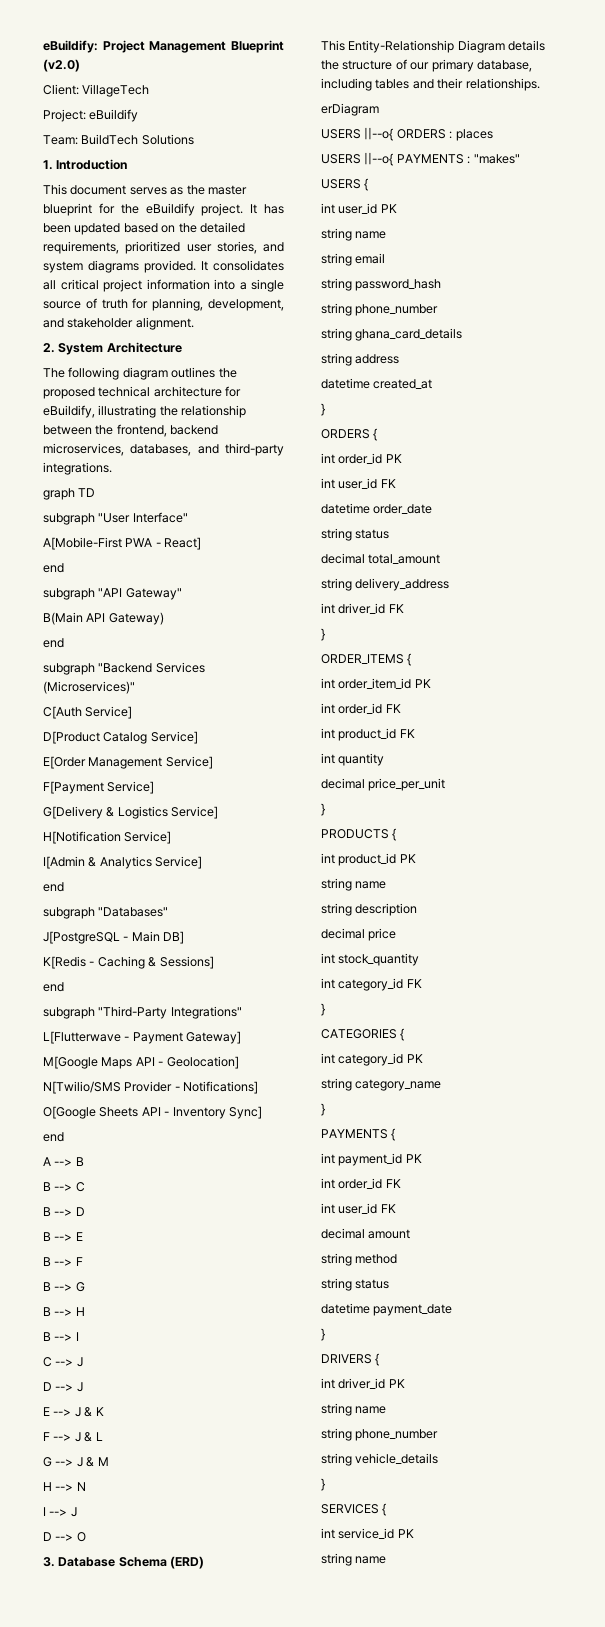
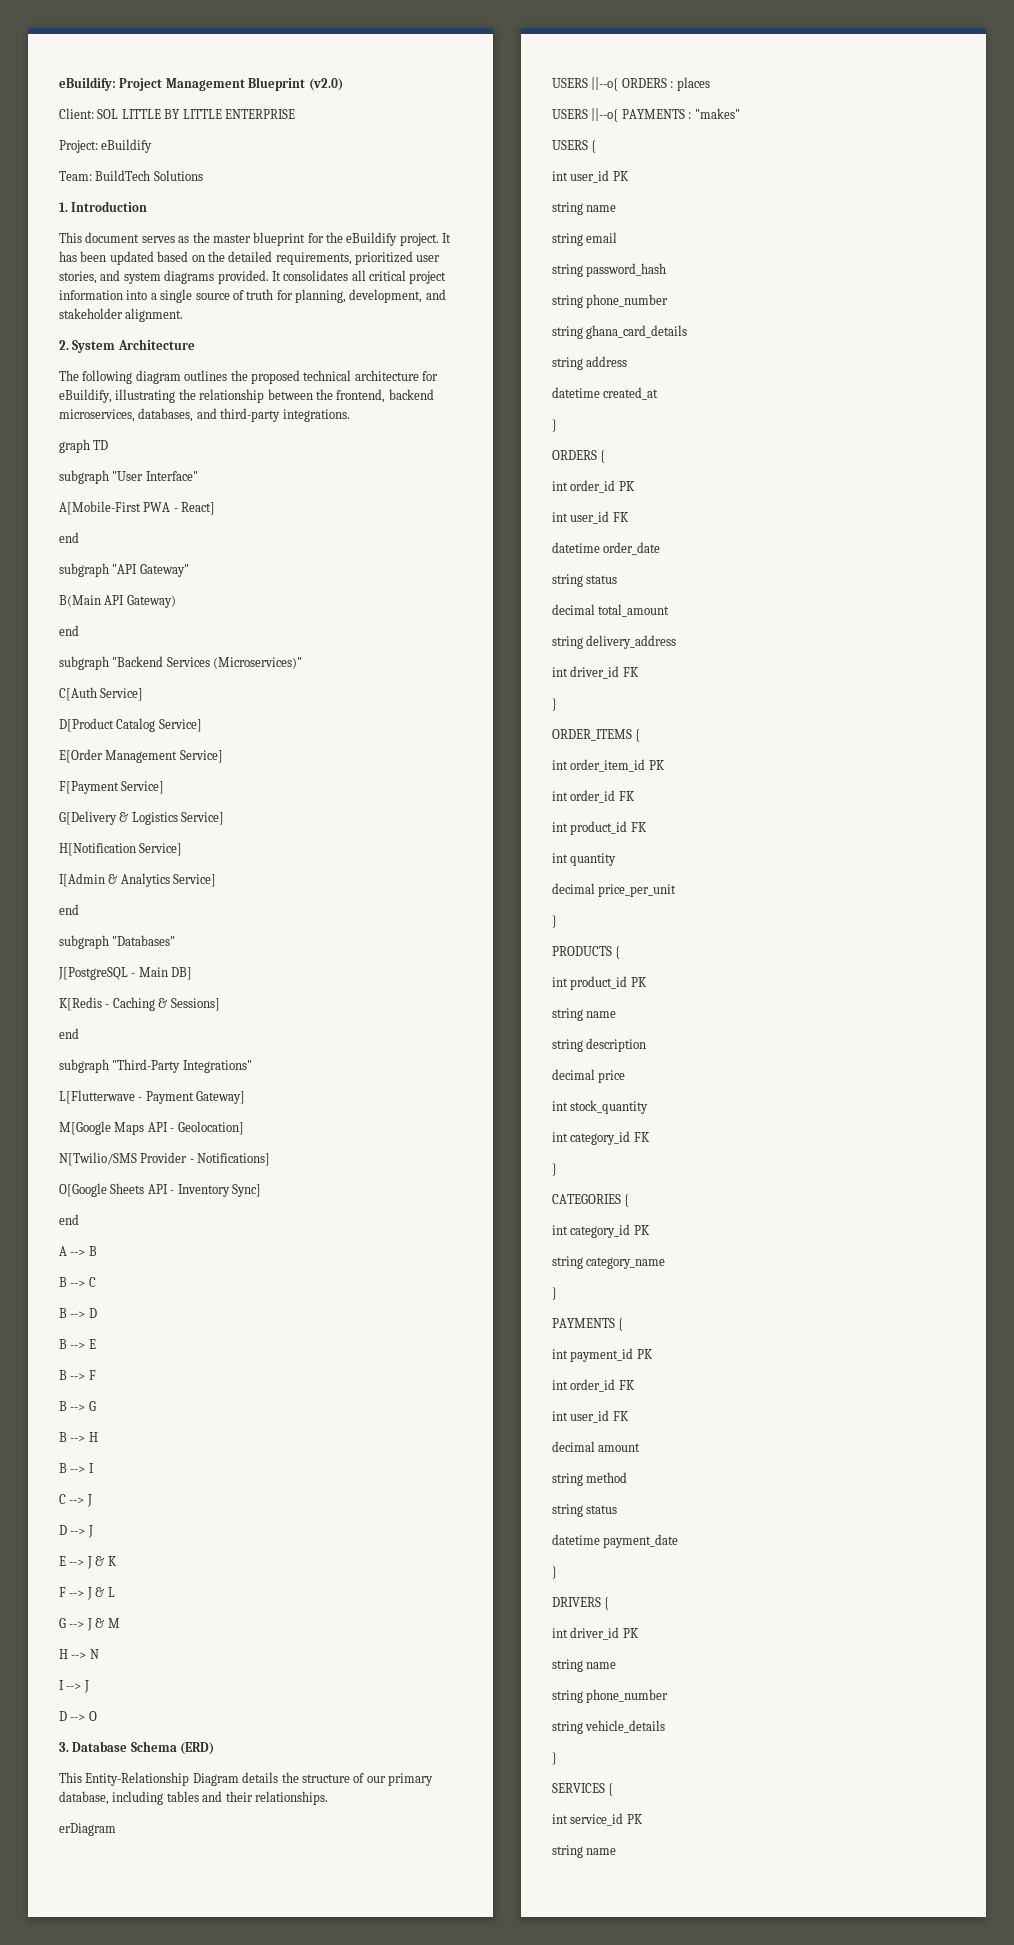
- Client: VillageTech
+ Client: SOL LITTLE BY LITTLE ENTERPRISE

